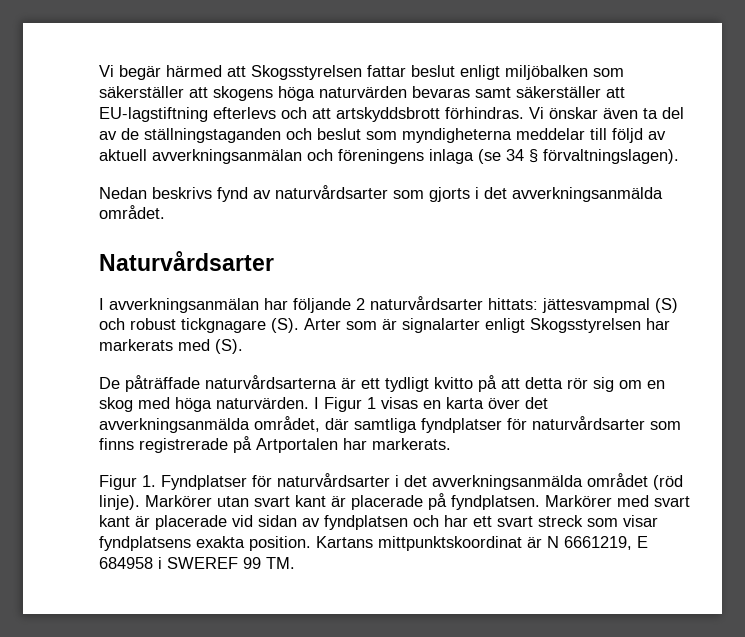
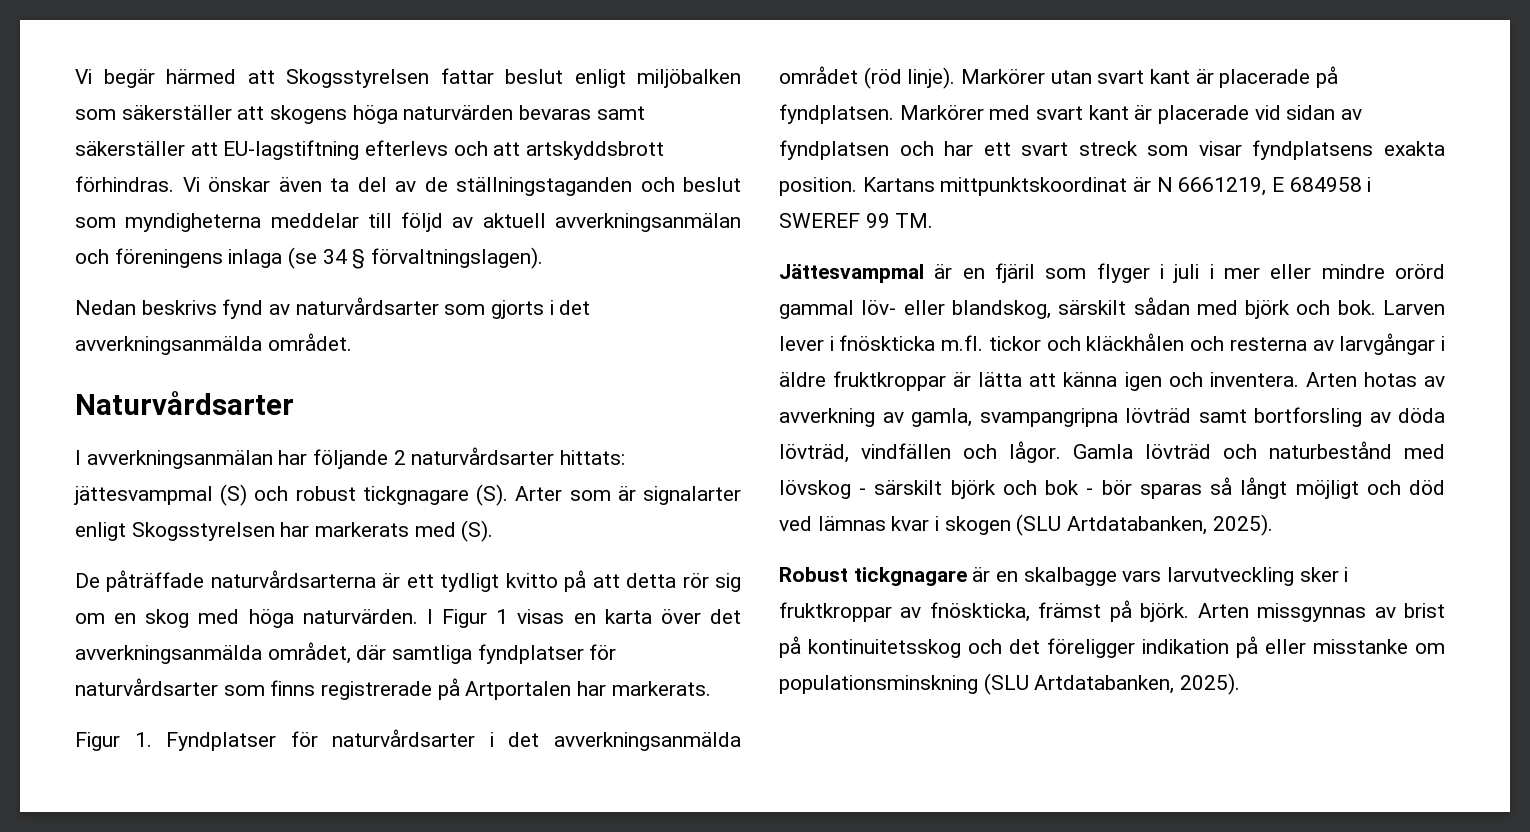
+ Jättesvampmal är en fjäril som flyger i juli i mer eller mindre orörd gammal löv- eller blandskog, särskilt sådan med björk och bok. Larven lever i fnöskticka m.fl. tickor och kläckhålen och resterna av larvgångar i äldre fruktkroppar är lätta att känna igen och inventera. Arten hotas av avverkning av gamla, svampangripna lövträd samt bortforsling av döda lövträd, vindfällen och lågor. Gamla lövträd och naturbestånd med lövskog - särskilt björk och bok - bör sparas så långt möjligt och död ved lämnas kvar i skogen (SLU Artdatabanken, 2025).
+ Robust tickgnagare är en skalbagge vars larvutveckling sker i fruktkroppar av fnöskticka, främst på björk. Arten missgynnas av brist på kontinuitetsskog och det föreligger indikation på eller misstanke om populationsminskning (SLU Artdatabanken, 2025).

